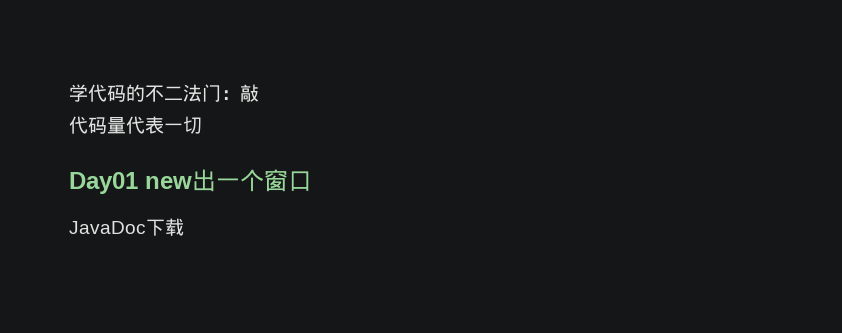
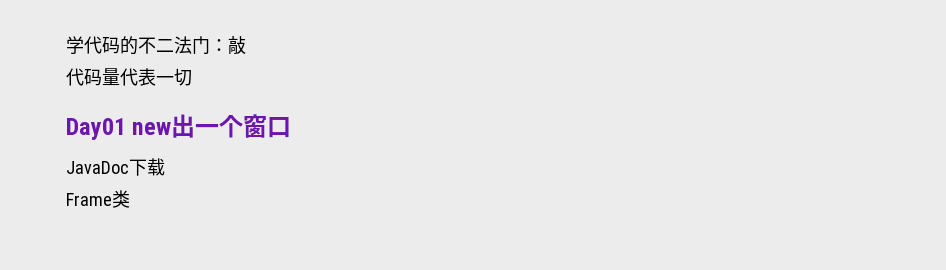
+ Frame类

